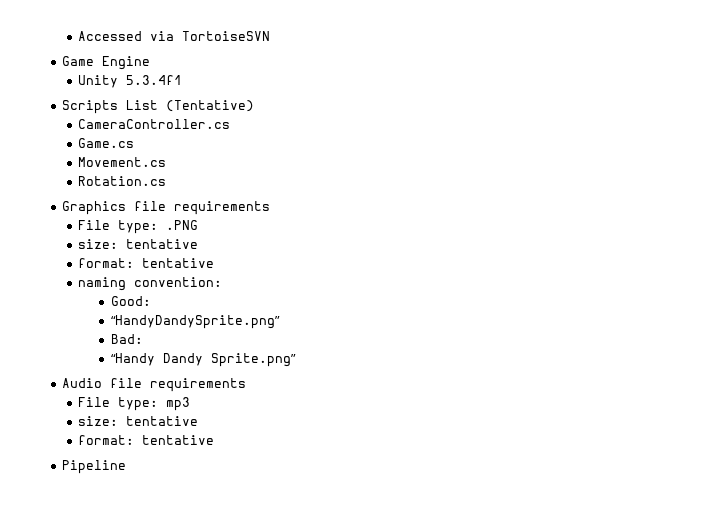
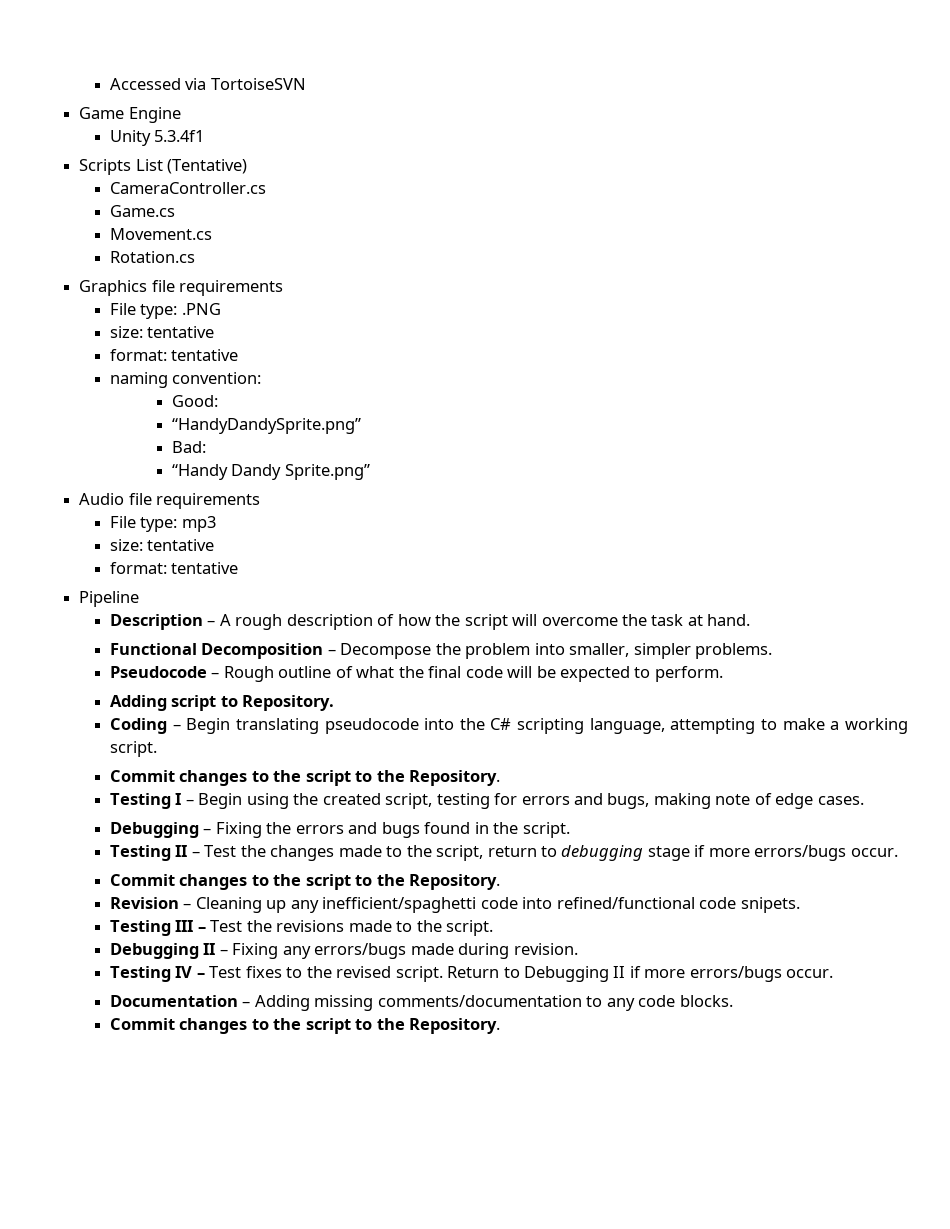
+ Description – A rough description of how the script will overcome the task at hand.
+ Functional Decomposition – Decompose the problem into smaller, simpler problems.
+ Pseudocode – Rough outline of what the final code will be expected to perform.
+ Adding script to Repository.
+ Coding – Begin translating pseudocode into the C# scripting language, attempting to make a working script.
+ Commit changes to the script to the Repository.
+ Testing I – Begin using the created script, testing for errors and bugs, making note of edge cases.
+ Debugging – Fixing the errors and bugs found in the script.
+ Testing II – Test the changes made to the script, return to debugging stage if more errors/bugs occur.
+ Commit changes to the script to the Repository.
+ Revision – Cleaning up any inefficient/spaghetti code into refined/functional code snipets.
+ Testing III – Test the revisions made to the script.
+ Debugging II – Fixing any errors/bugs made during revision.
+ Testing IV – Test fixes to the revised script. Return to Debugging II if more errors/bugs occur.
+ Documentation – Adding missing comments/documentation to any code blocks.
+ Commit changes to the script to the Repository.

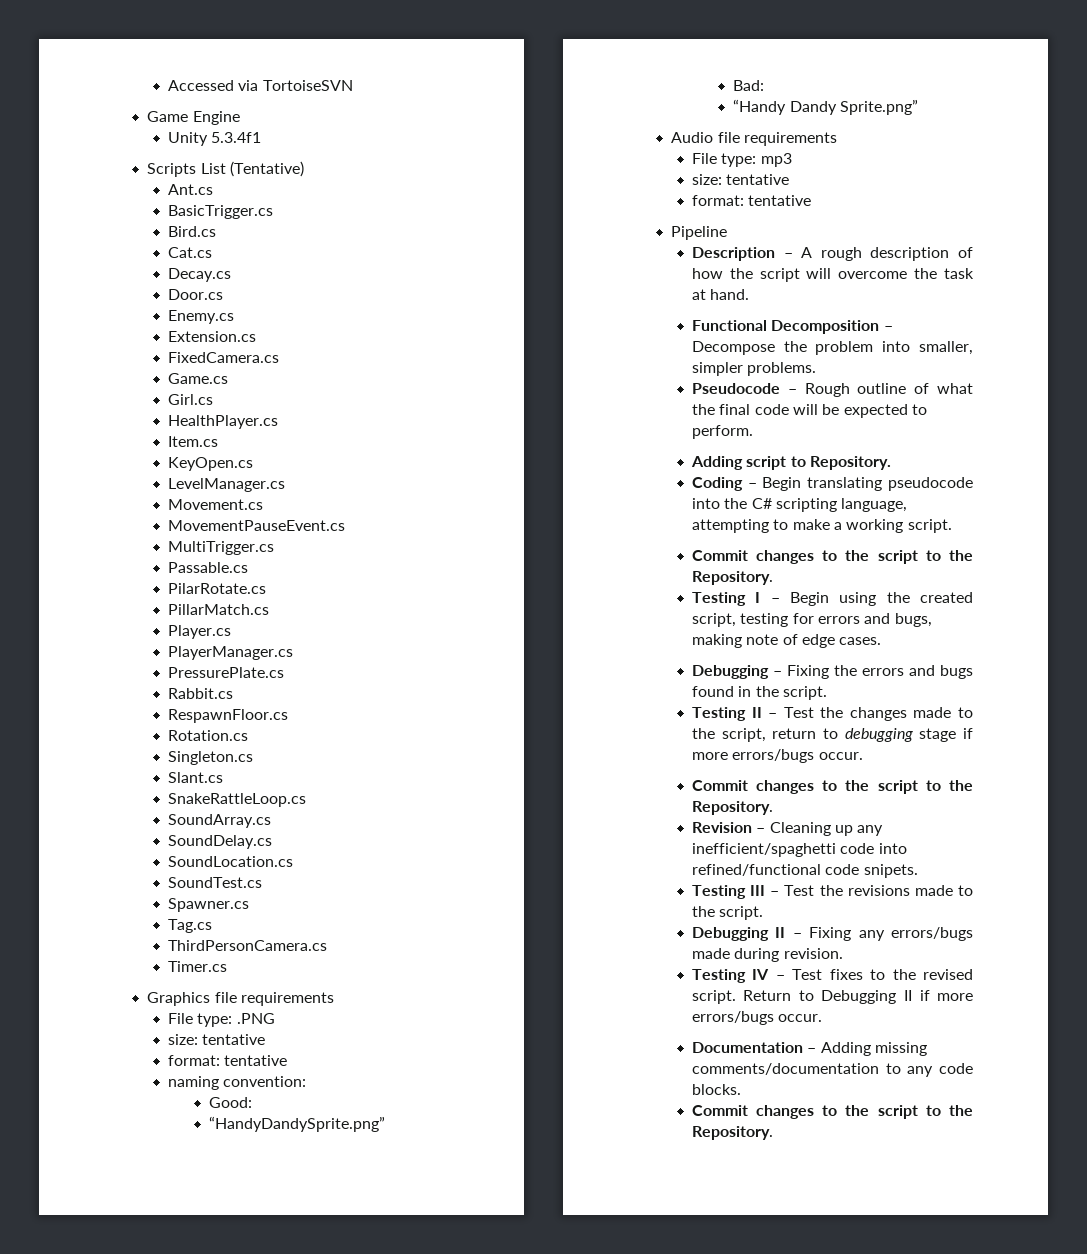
- CameraController.cs
+ Ant.cs
+ BasicTrigger.cs
+ Bird.cs
+ Cat.cs
+ Decay.cs
+ Door.cs
+ Enemy.cs
+ Extension.cs
+ FixedCamera.cs
  Game.cs
+ Girl.cs
+ HealthPlayer.cs
+ Item.cs
+ KeyOpen.cs
+ LevelManager.cs
  Movement.cs
+ MovementPauseEvent.cs
+ MultiTrigger.cs
+ Passable.cs
+ PilarRotate.cs
+ PillarMatch.cs
+ Player.cs
+ PlayerManager.cs
+ PressurePlate.cs
+ Rabbit.cs
+ RespawnFloor.cs
  Rotation.cs
+ Singleton.cs
+ Slant.cs
+ SnakeRattleLoop.cs
+ SoundArray.cs
+ SoundDelay.cs
+ SoundLocation.cs
+ SoundTest.cs
+ Spawner.cs
+ Tag.cs
+ ThirdPersonCamera.cs
+ Timer.cs

